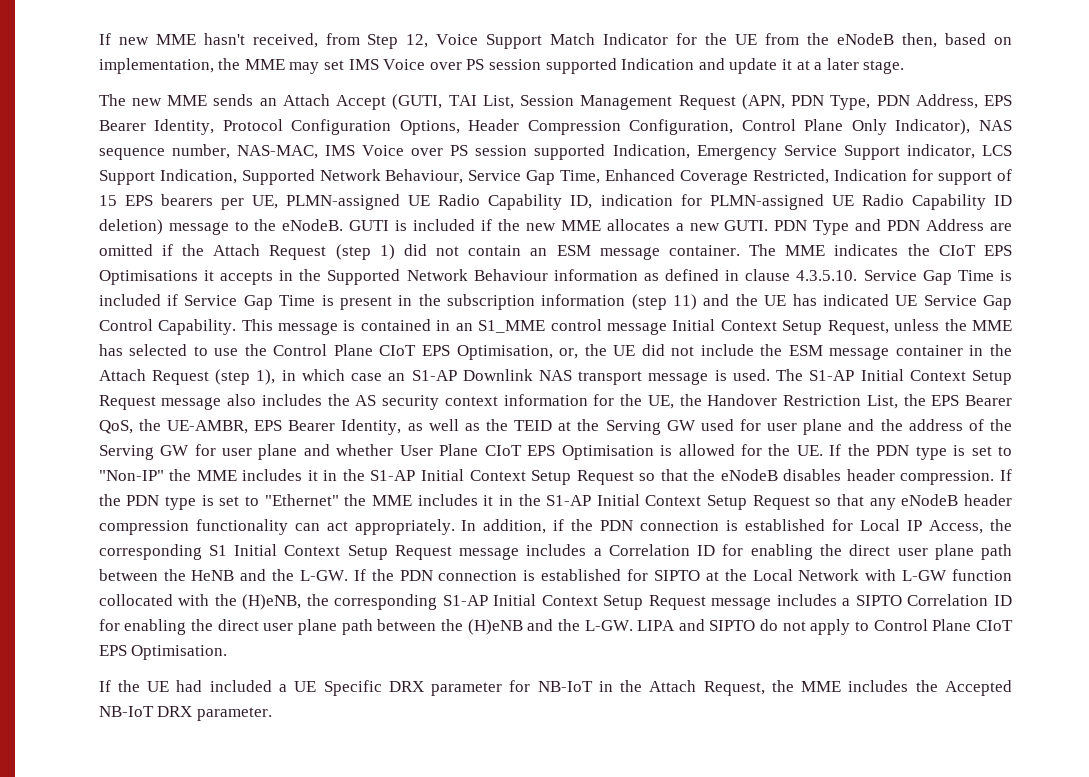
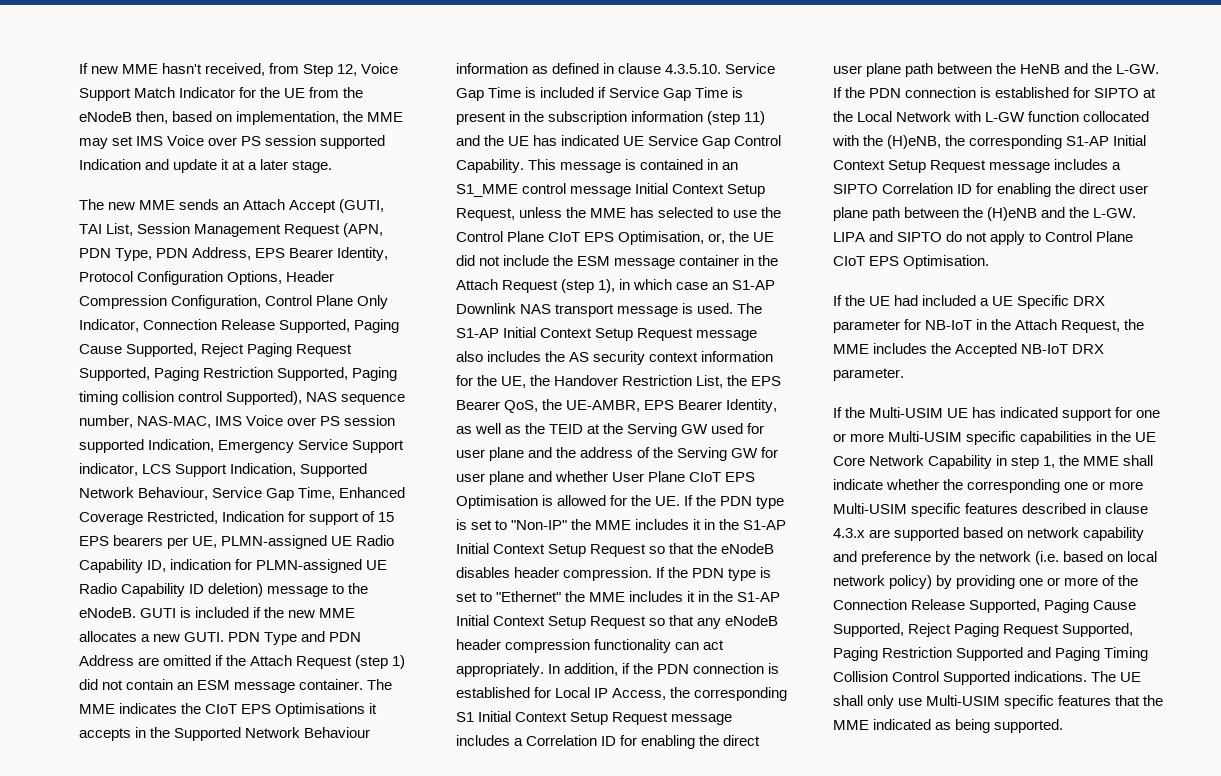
- The new MME sends an Attach Accept (GUTI, TAI List, Session Management Request (APN, PDN Type, PDN Address, EPS Bearer Identity, Protocol Configuration Options, Header Compression Configuration, Control Plane Only Indicator), NAS sequence number, NAS-MAC, IMS Voice over PS session supported Indication, Emergency Service Support indicator, LCS Support Indication, Supported Network Behaviour, Service Gap Time, Enhanced Coverage Restricted, Indication for support of 15 EPS bearers per UE, PLMN-assigned UE Radio Capability ID, indication for PLMN-assigned UE Radio Capability ID deletion) message to the eNodeB.
+ The new MME sends an Attach Accept (GUTI, TAI List, Session Management Request (APN, PDN Type, PDN Address, EPS Bearer Identity, Protocol Configuration Options, Header Compression Configuration, Control Plane Only Indicator, Connection Release Supported, Paging Cause Supported, Reject Paging Request Supported, Paging Restriction Supported, Paging timing collision control Supported), NAS sequence number, NAS-MAC, IMS Voice over PS session supported Indication, Emergency Service Support indicator, LCS Support Indication, Supported Network Behaviour, Service Gap Time, Enhanced Coverage Restricted, Indication for support of 15 EPS bearers per UE, PLMN-assigned UE Radio Capability ID, indication for PLMN-assigned UE Radio Capability ID deletion) message to the eNodeB.
+ If the Multi-USIM UE has indicated support for one or more Multi-USIM specific capabilities in the UE Core Network Capability in step 1, the MME shall indicate whether the corresponding one or more Multi-USIM specific features described in clause 4.3.x are supported based on network capability and preference by the network (i.e. based on local network policy) by providing one or more of the Connection Release Supported, Paging Cause Supported, Reject Paging Request Supported, Paging Restriction Supported and Paging Timing Collision Control Supported indications. The UE shall only use Multi-USIM specific features that the MME indicated as being supported.

